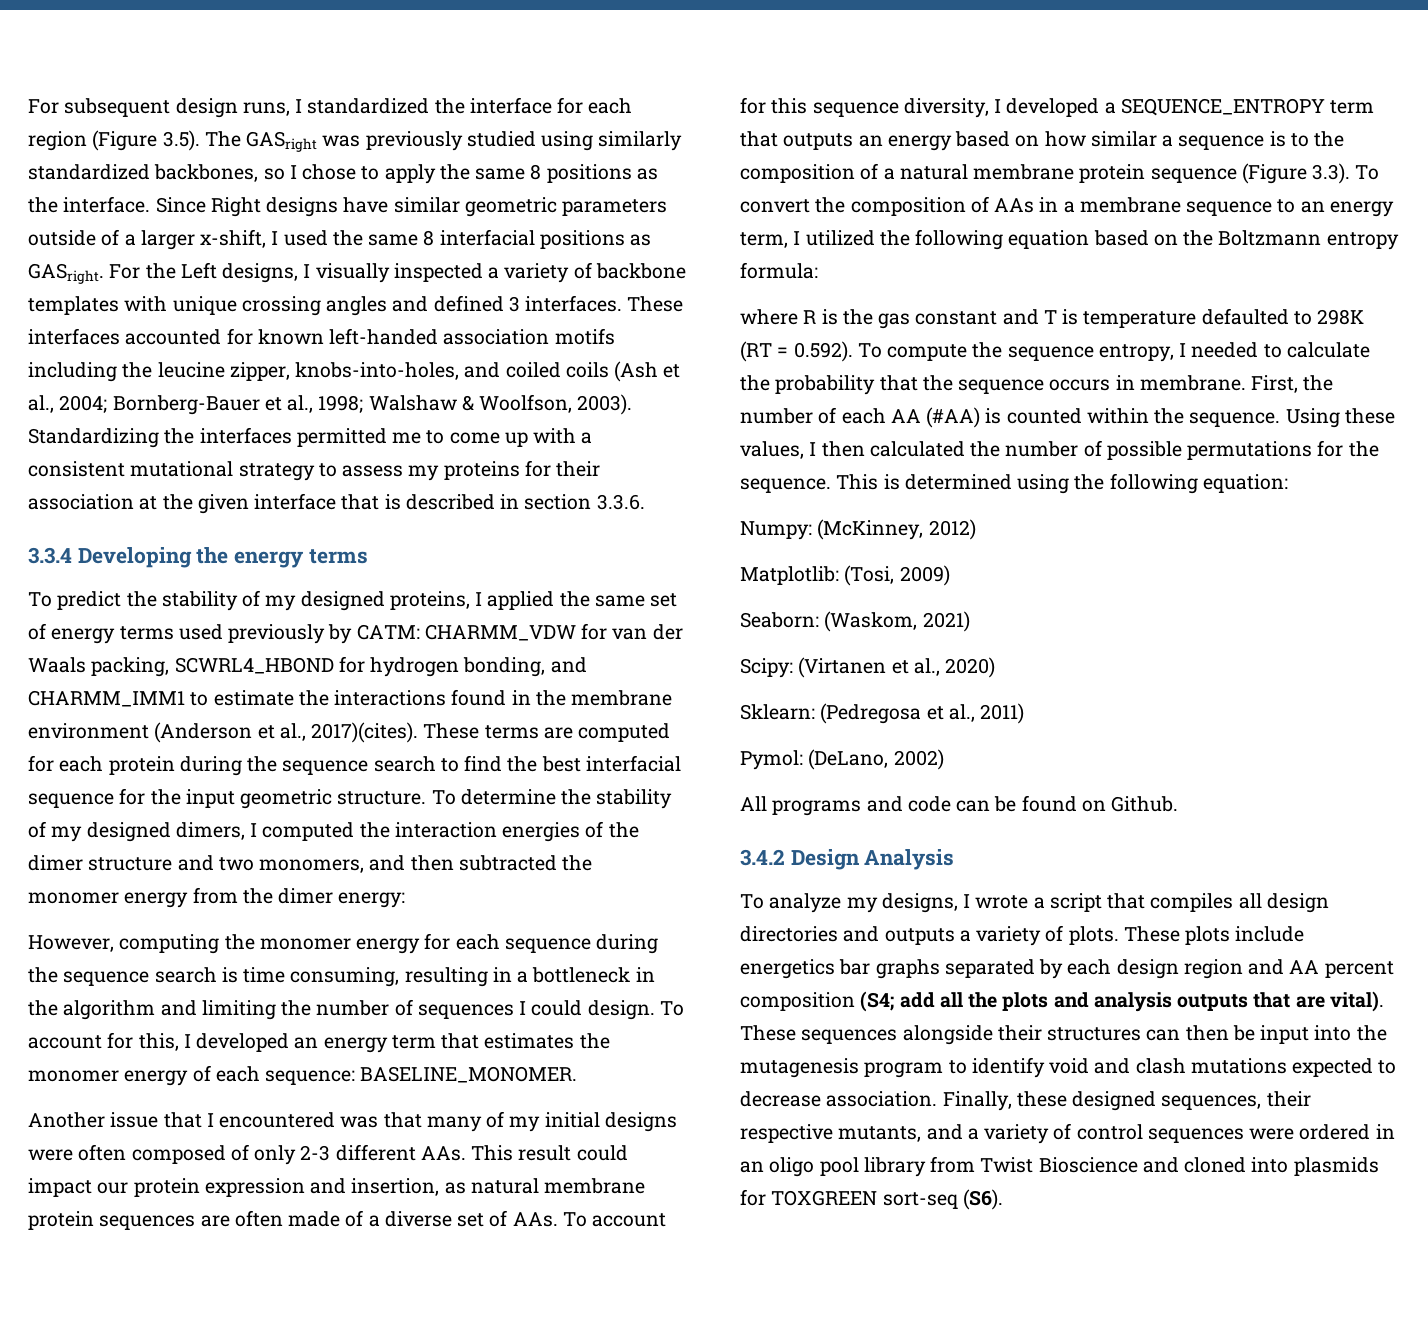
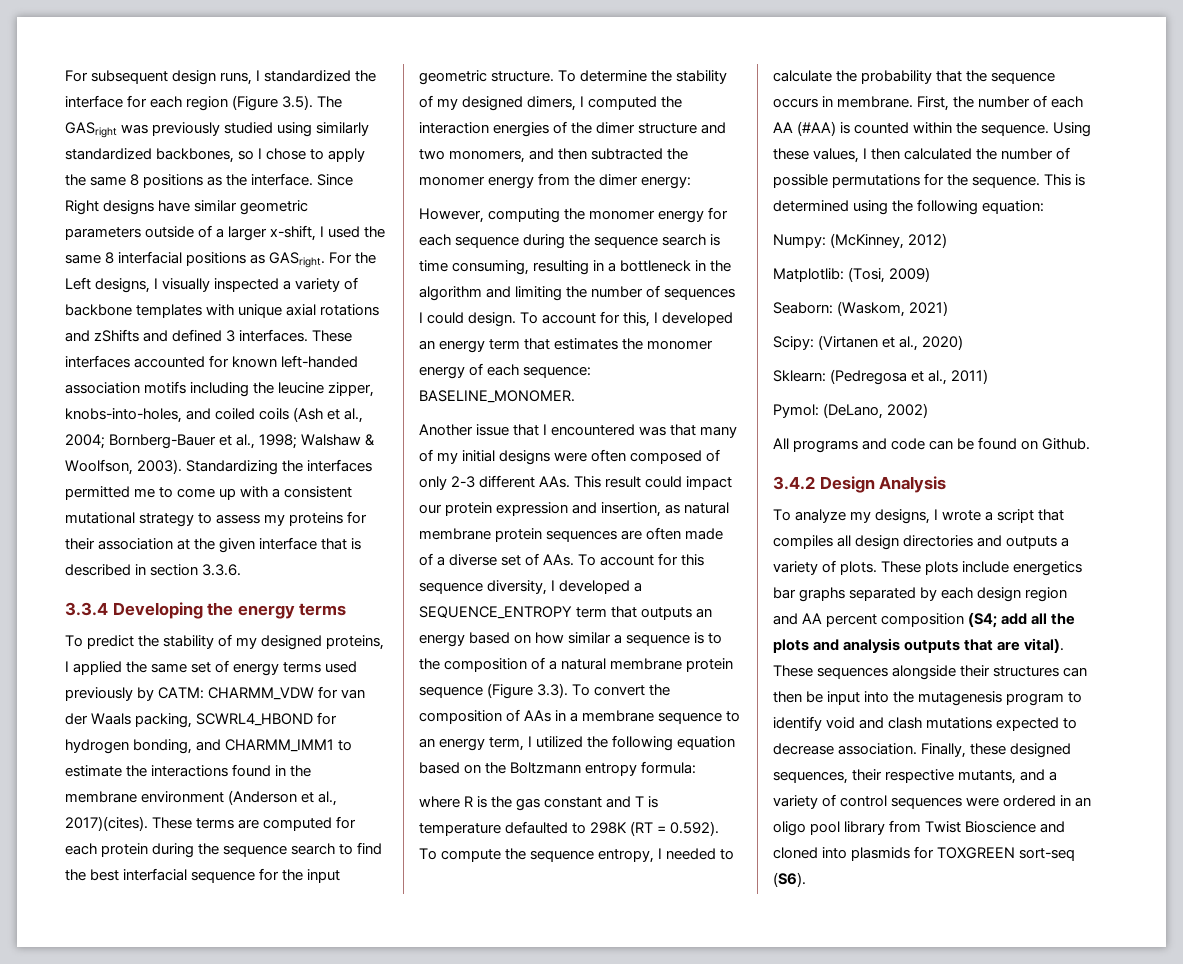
- For the Left designs, I visually inspected a variety of backbone templates with unique crossing angles and defined 3 interfaces.
+ For the Left designs, I visually inspected a variety of backbone templates with unique axial rotations and zShifts and defined 3 interfaces.

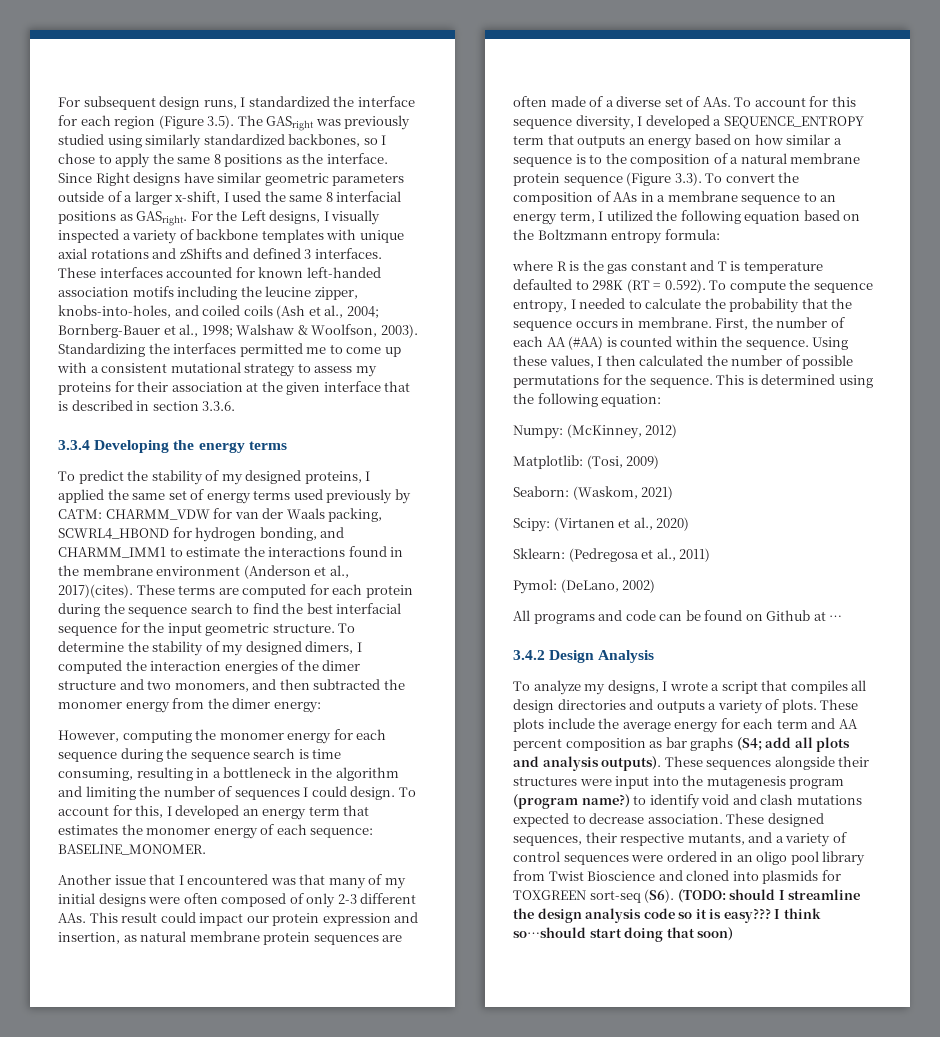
- All programs and code can be found on Github.
+ All programs and code can be found on Github at …
- These plots include energetics bar graphs separated by each design region and AA percent composition (S4; add all the plots and analysis outputs that are vital).
+ These plots include the average energy for each term and AA percent composition as bar graphs (S4; add all plots and analysis outputs).
- These sequences alongside their structures can then be input into the mutagenesis program to identify void and clash mutations expected to decrease association.
+ These sequences alongside their structures were input into the mutagenesis program (program name?) to identify void and clash mutations expected to decrease association.
- Finally, these designed sequences, their respective mutants, and a variety of control sequences were ordered in an oligo pool library from Twist Bioscience and cloned into plasmids for TOXGREEN sort-seq (S6).
+ These designed sequences, their respective mutants, and a variety of control sequences were ordered in an oligo pool library from Twist Bioscience and cloned into plasmids for TOXGREEN sort-seq (S6). (TODO: should I streamline the design analysis code so it is easy??? I think so…should start doing that soon)

